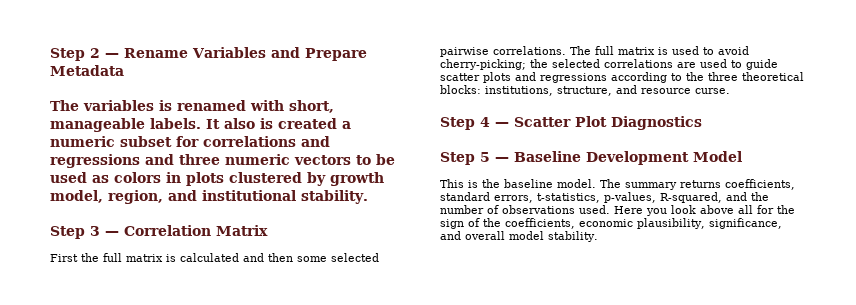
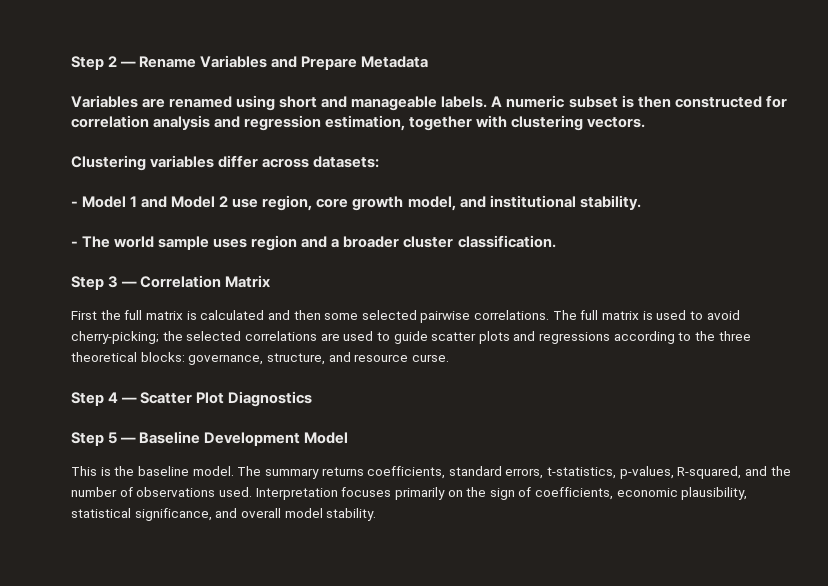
- The variables is renamed with short, manageable labels. It also is created a numeric subset for correlations and regressions and three numeric vectors to be used as colors in plots clustered by growth model, region, and institutional stability.
+ Variables are renamed using short and manageable labels. A numeric subset is then constructed for correlation analysis and regression estimation, together with clustering vectors.
+ Clustering variables differ across datasets:
+ - Model 1 and Model 2 use region, core growth model, and institutional stability.
+ - The world sample uses region and a broader cluster classification.
- The full matrix is used to avoid cherry-picking; the selected correlations are used to guide scatter plots and regressions according to the three theoretical blocks: institutions, structure, and resource curse.
+ The full matrix is used to avoid cherry-picking; the selected correlations are used to guide scatter plots and regressions according to the three theoretical blocks: governance, structure, and resource curse.
- Here you look above all for the sign of the coefficients, economic plausibility, significance, and overall model stability.
+ Interpretation focuses primarily on the sign of coefficients, economic plausibility, statistical significance, and overall model stability.

